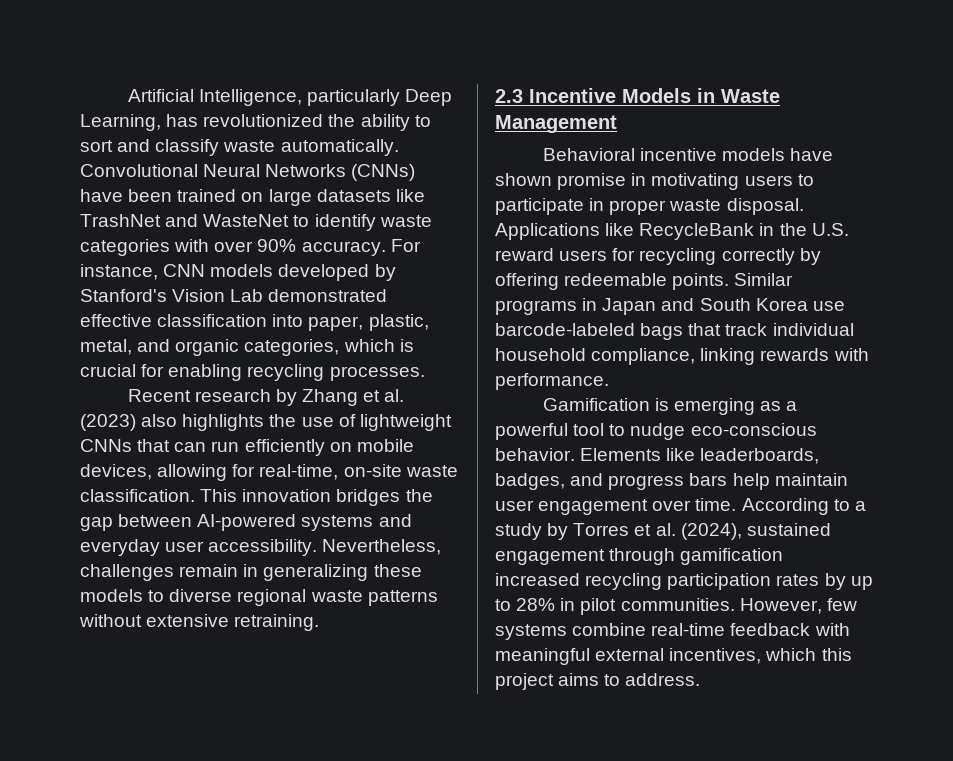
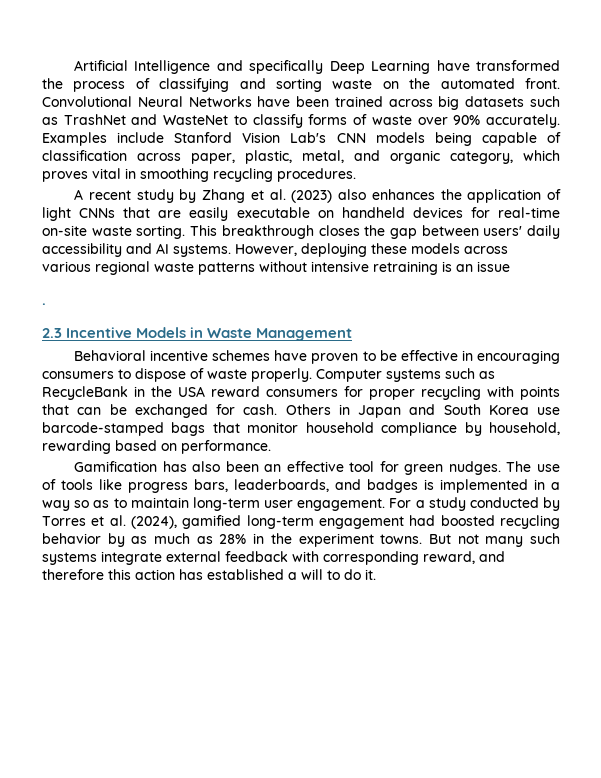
- Artificial Intelligence, particularly Deep Learning, has revolutionized the ability to sort and classify waste automatically.
+ Artificial Intelligence and specifically Deep Learning have transformed the process of classifying and sorting waste on the automated front.
- Convolutional Neural Networks (CNNs) have been trained on large datasets like TrashNet and WasteNet to identify waste categories with over 90% accuracy. For instance, CNN models developed by Stanford's Vision Lab demonstrated effective classification into paper, plastic, metal, and organic categories, which is crucial for enabling recycling processes.
- Recent research by Zhang et al. (2023) also highlights the use of lightweight CNNs that can run efficiently on mobile devices, allowing for real-time, on-site waste classification. This innovation bridges the gap between AI-powered systems and everyday user accessibility. Nevertheless, challenges remain in generalizing these models to diverse regional waste patterns without extensive retraining.
+ Convolutional Neural Networks have been trained across big datasets such as TrashNet and WasteNet to classify forms of waste over 90% accurately. Examples include Stanford Vision Lab's CNN models being capable of classification across paper, plastic, metal, and organic category, which proves vital in smoothing recycling procedures.
+ A recent study by Zhang et al. (2023) also enhances the application of light CNNs that are easily executable on handheld devices for real-time on-site waste sorting. This breakthrough closes the gap between users' daily accessibility and AI systems. However, deploying these models across various regional waste patterns without intensive retraining is an issue
+ .
- Behavioral incentive models have shown promise in motivating users to participate in proper waste disposal. Applications like RecycleBank in the U.S. reward users for recycling correctly by offering redeemable points. Similar programs in Japan and South Korea use barcode-labeled bags that track individual household compliance, linking rewards with performance.
- Gamification is emerging as a powerful tool to nudge eco-conscious behavior. Elements like leaderboards, badges, and progress bars help maintain user engagement over time. According to a study by Torres et al. (2024), sustained engagement through gamification increased recycling participation rates by up to 28% in pilot communities. However, few systems combine real-time feedback with meaningful external incentives, which this project aims to address.
+ Behavioral incentive schemes have proven to be effective in encouraging consumers to dispose of waste properly. Computer systems such as RecycleBank in the USA reward consumers for proper recycling with points that can be exchanged for cash. Others in Japan and South Korea use barcode-stamped bags that monitor household compliance by household, rewarding based on performance.
+ Gamification has also been an effective tool for green nudges. The use of tools like progress bars, leaderboards, and badges is implemented in a way so as to maintain long-term user engagement. For a study conducted by Torres et al. (2024), gamified long-term engagement had boosted recycling behavior by as much as 28% in the experiment towns. But not many such systems integrate external feedback with corresponding reward, and therefore this action has established a will to do it.

